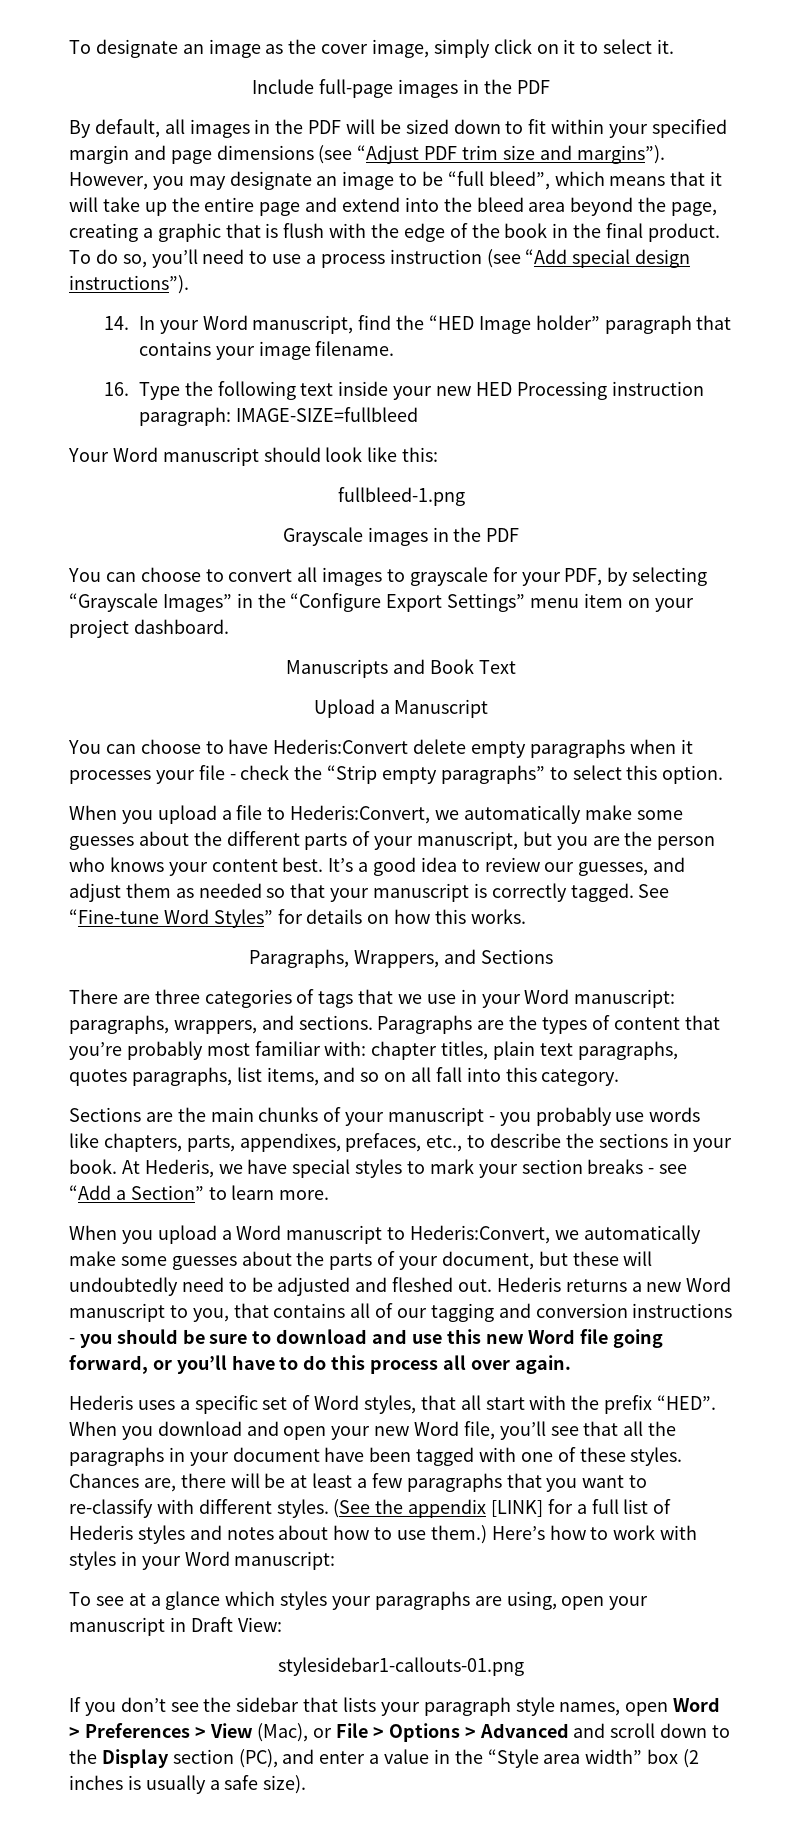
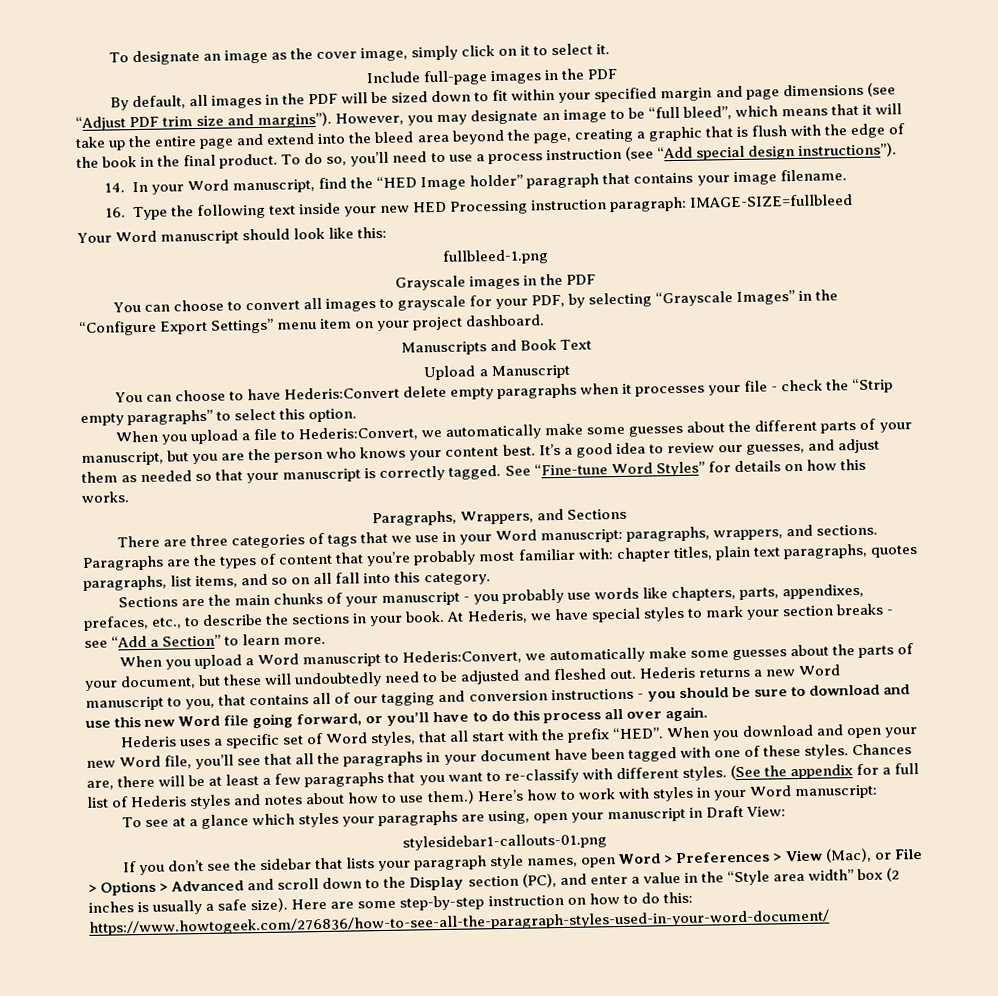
- (See the appendix [LINK] for a full list of Hederis styles and notes about how to use them.)
+ (See the appendix for a full list of Hederis styles and notes about how to use them.)
+ Here are some step-by-step instruction on how to do this: https://www.howtogeek.com/276836/how-to-see-all-the-paragraph-styles-used-in-your-word-document/

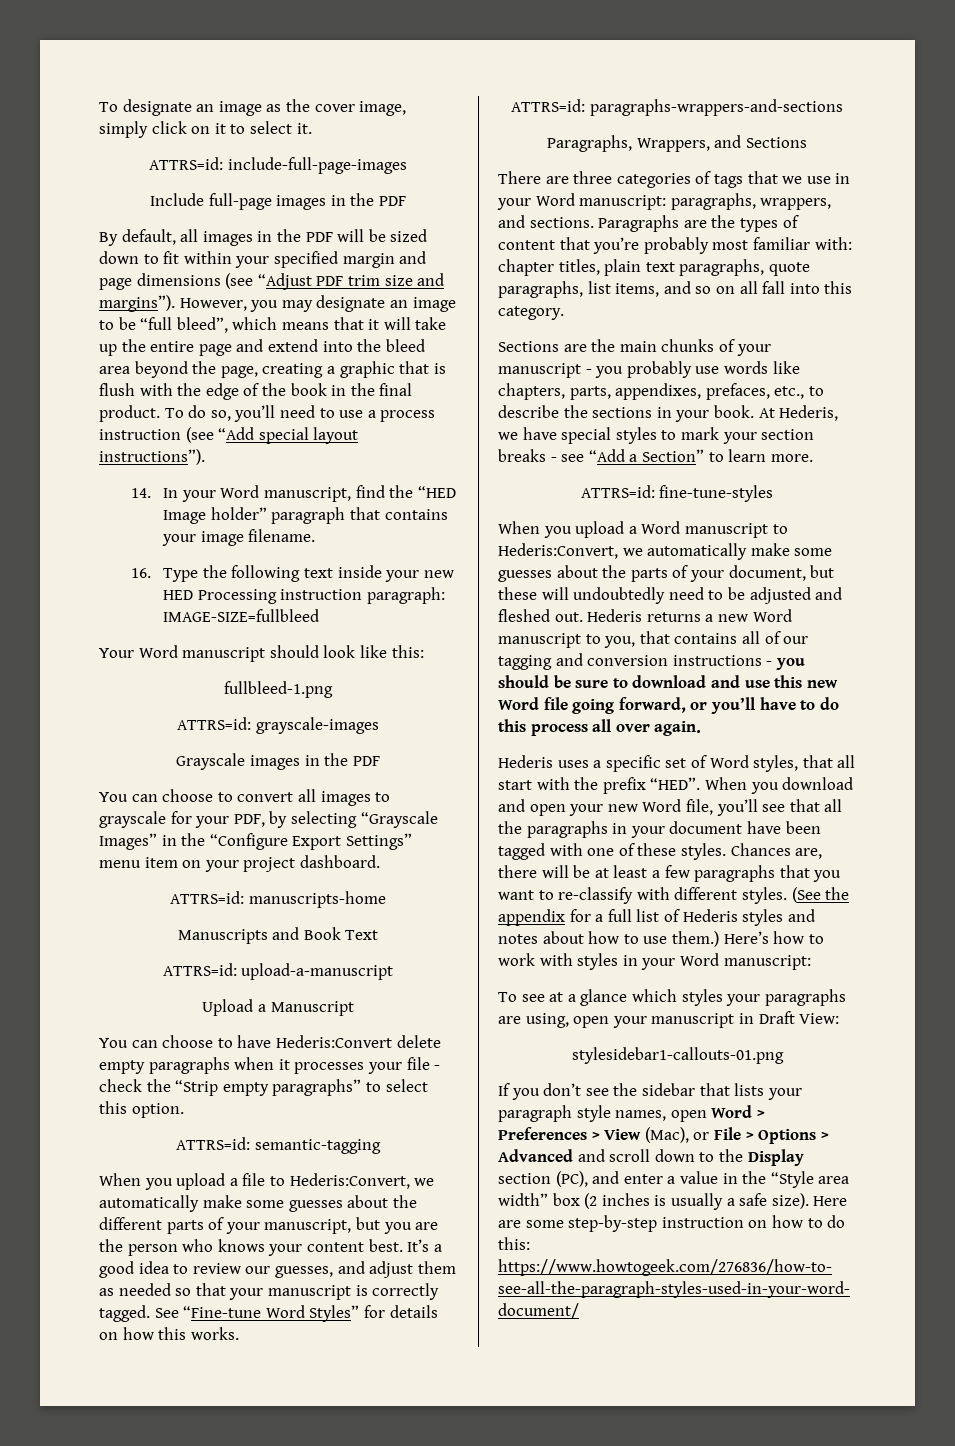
+ ATTRS=id: include-full-page-images
- To do so, you’ll need to use a process instruction (see “Add special design instructions”).
+ To do so, you’ll need to use a process instruction (see “Add special layout instructions”).
+ ATTRS=id: grayscale-images
+ ATTRS=id: manuscripts-home
+ ATTRS=id: upload-a-manuscript
+ ATTRS=id: semantic-tagging
+ ATTRS=id: paragraphs-wrappers-and-sections
- Paragraphs are the types of content that you’re probably most familiar with: chapter titles, plain text paragraphs, quotes paragraphs, list items, and so on all fall into this category.
+ Paragraphs are the types of content that you’re probably most familiar with: chapter titles, plain text paragraphs, quote paragraphs, list items, and so on all fall into this category.
+ ATTRS=id: fine-tune-styles

